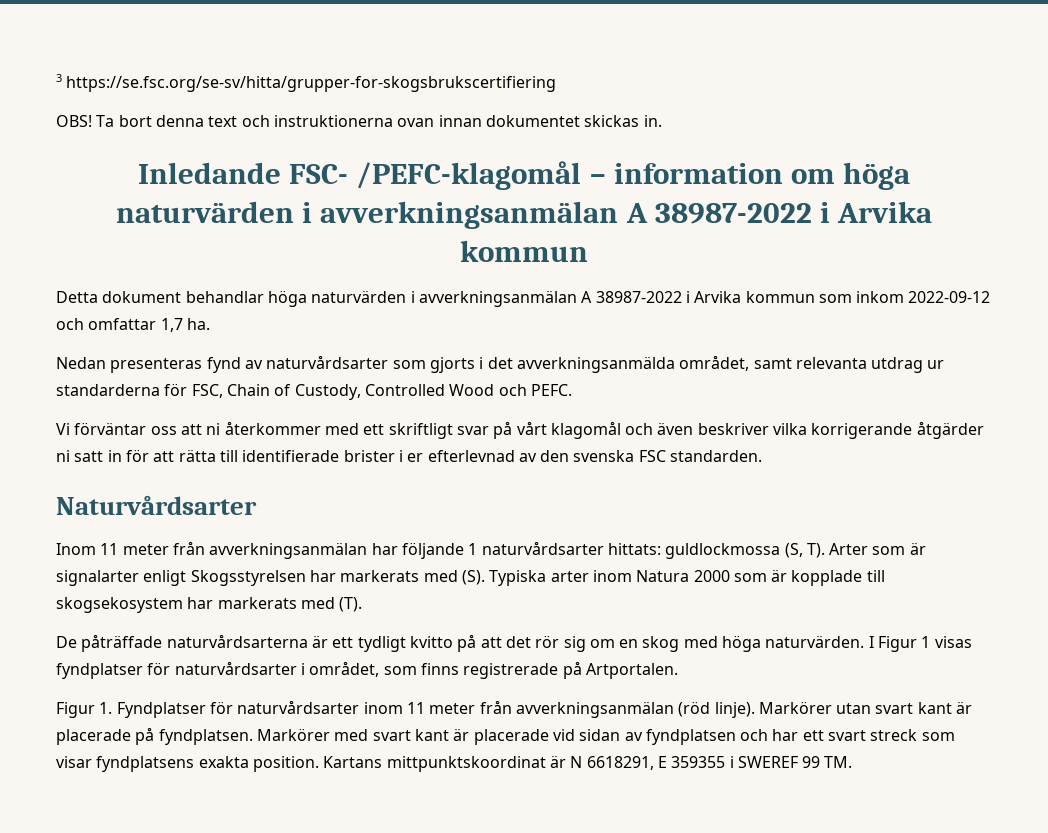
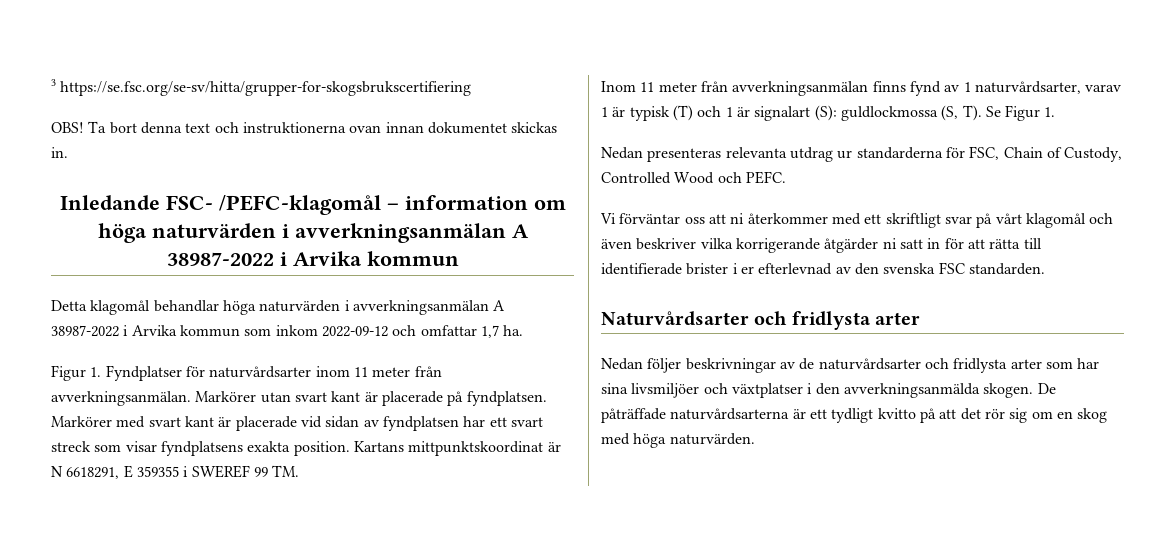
- Detta dokument behandlar höga naturvärden i avverkningsanmälan A 38987-2022 i Arvika kommun som inkom 2022-09-12 och omfattar 1,7 ha.
+ Detta klagomål behandlar höga naturvärden i avverkningsanmälan A 38987-2022 i Arvika kommun som inkom 2022-09-12 och omfattar 1,7 ha.
- Nedan presenteras fynd av naturvårdsarter som gjorts i det avverkningsanmälda området, samt relevanta utdrag ur standarderna för FSC, Chain of Custody, Controlled Wood och PEFC.
+ Figur 1. Fyndplatser för naturvårdsarter inom 11 meter från avverkningsanmälan. Markörer utan svart kant är placerade på fyndplatsen. Markörer med svart kant är placerade vid sidan av fyndplatsen har ett svart streck som visar fyndplatsens exakta position. Kartans mittpunktskoordinat är N 6618291, E 359355 i SWEREF 99 TM.
+ Inom 11 meter från avverkningsanmälan finns fynd av 1 naturvårdsarter, varav 1 är typisk (T) och 1 är signalart (S): guldlockmossa (S, T). Se Figur 1.
+ Nedan presenteras relevanta utdrag ur standarderna för FSC, Chain of Custody, Controlled Wood och PEFC.
- Naturvårdsarter
- Inom 11 meter från avverkningsanmälan har följande 1 naturvårdsarter hittats: guldlockmossa (S, T). Arter som är signalarter enligt Skogsstyrelsen har markerats med (S). Typiska arter inom Natura 2000 som är kopplade till skogsekosystem har markerats med (T).
- De påträffade naturvårdsarterna är ett tydligt kvitto på att det rör sig om en skog med höga naturvärden. I Figur 1 visas fyndplatser för naturvårdsarter i området, som finns registrerade på Artportalen.
- Figur 1. Fyndplatser för naturvårdsarter inom 11 meter från avverkningsanmälan (röd linje). Markörer utan svart kant är placerade på fyndplatsen. Markörer med svart kant är placerade vid sidan av fyndplatsen och har ett svart streck som visar fyndplatsens exakta position. Kartans mittpunktskoordinat är N 6618291, E 359355 i SWEREF 99 TM.
+ Naturvårdsarter och fridlysta arter
+ Nedan följer beskrivningar av de naturvårdsarter och fridlysta arter som har sina livsmiljöer och växtplatser i den avverkningsanmälda skogen. De påträffade naturvårdsarterna är ett tydligt kvitto på att det rör sig om en skog med höga naturvärden.

